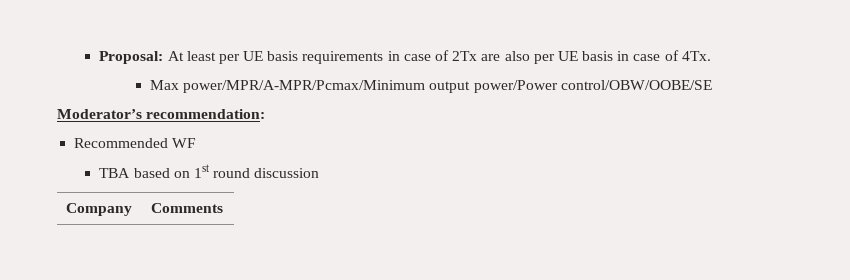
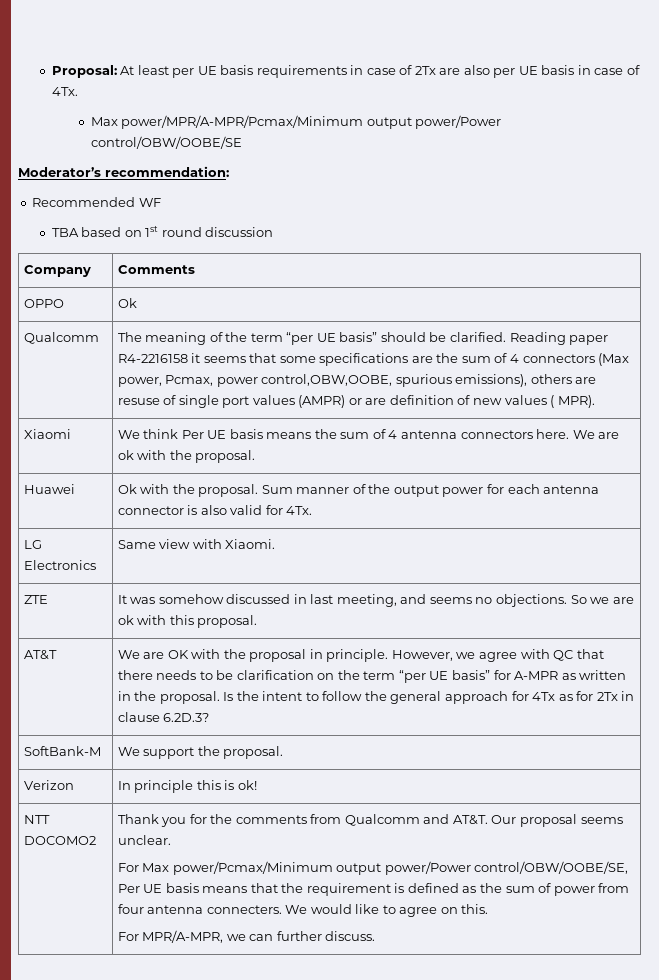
+ OPPO | Ok
+ Qualcomm | The meaning of the term “per UE basis” should be clarified. Reading paper R4-2216158 it seems that some specifications are the sum of 4 connectors (Max power, Pcmax, power control,OBW,OOBE, spurious emissions), others are resuse of single port values (AMPR) or are definition of new values ( MPR).
+ Xiaomi | We think Per UE basis means the sum of 4 antenna connectors here. We are ok with the proposal.
+ Huawei | Ok with the proposal. Sum manner of the output power for each antenna connector is also valid for 4Tx.
+ LG Electronics | Same view with Xiaomi.
+ ZTE | It was somehow discussed in last meeting, and seems no objections. So we are ok with this proposal.
+ AT&T | We are OK with the proposal in principle. However, we agree with QC that there needs to be clarification on the term “per UE basis” for A-MPR as written in the proposal. Is the intent to follow the general approach for 4Tx as for 2Tx in clause 6.2D.3?
+ SoftBank-M | We support the proposal.
+ Verizon | In principle this is ok!
+ NTT DOCOMO2 | Thank you for the comments from Qualcomm and AT&T. Our proposal seems unclear.
+ For Max power/Pcmax/Minimum output power/Power control/OBW/OOBE/SE, Per UE basis means that the requirement is defined as the sum of power from four antenna connecters. We would like to agree on this.
+ For MPR/A-MPR, we can further discuss.

